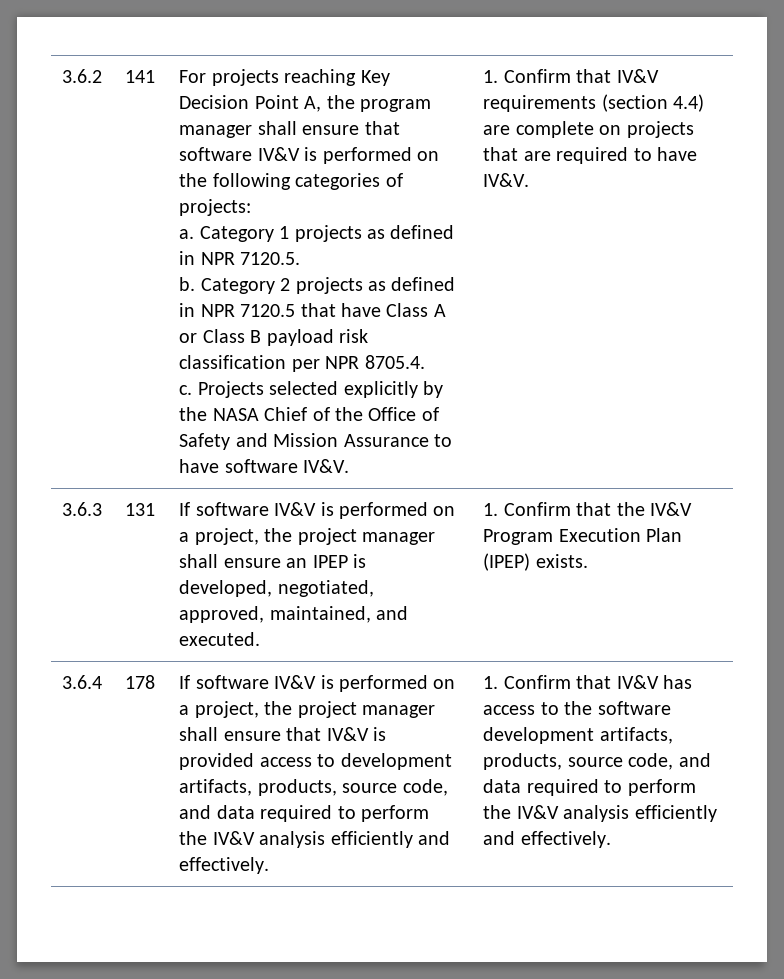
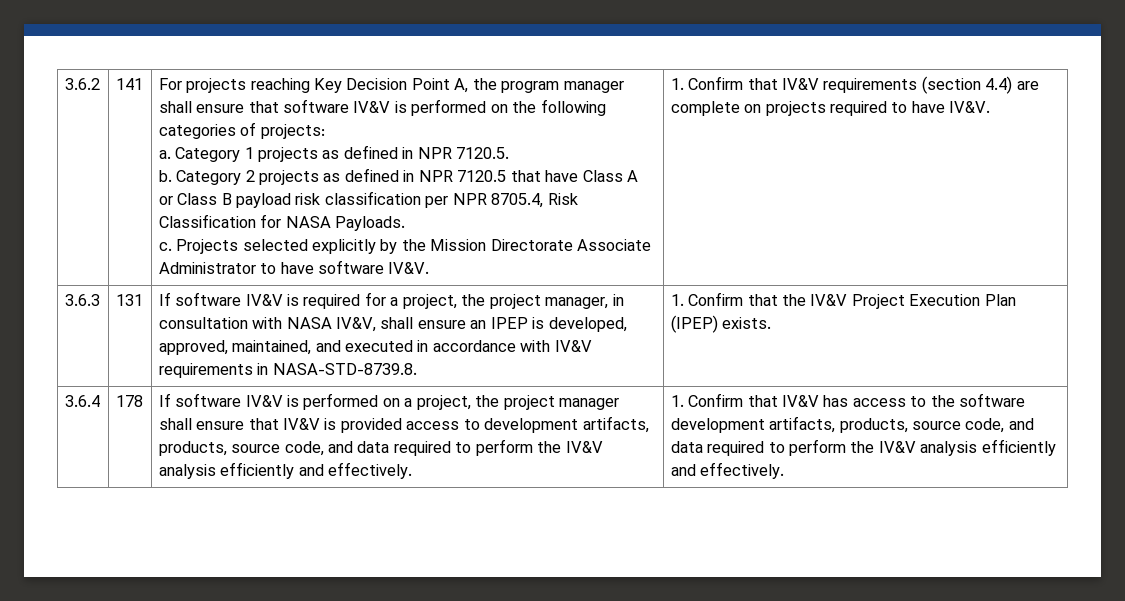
- Category 2 projects as defined in NPR 7120.5 that have Class A or Class B payload risk classification per NPR 8705.4.
+ Category 2 projects as defined in NPR 7120.5 that have Class A or Class B payload risk classification per NPR 8705.4, Risk Classification for NASA Payloads.
- Projects selected explicitly by the NASA Chief of the Office of Safety and Mission Assurance to have software IV&V.
+ Projects selected explicitly by the Mission Directorate Associate Administrator to have software IV&V.
- 1. Confirm that IV&V requirements (section 4.4) are complete on projects that are required to have IV&V.
+ 1. Confirm that IV&V requirements (section 4.4) are complete on projects required to have IV&V.
- If software IV&V is performed on a project, the project manager shall ensure an IPEP is developed, negotiated, approved, maintained, and executed.
+ If software IV&V is required for a project, the project manager, in consultation with NASA IV&V, shall ensure an IPEP is developed, approved, maintained, and executed in accordance with IV&V requirements in NASA-STD-8739.8.
- 1. Confirm that the IV&V Program Execution Plan (IPEP) exists.
+ 1. Confirm that the IV&V Project Execution Plan (IPEP) exists.

